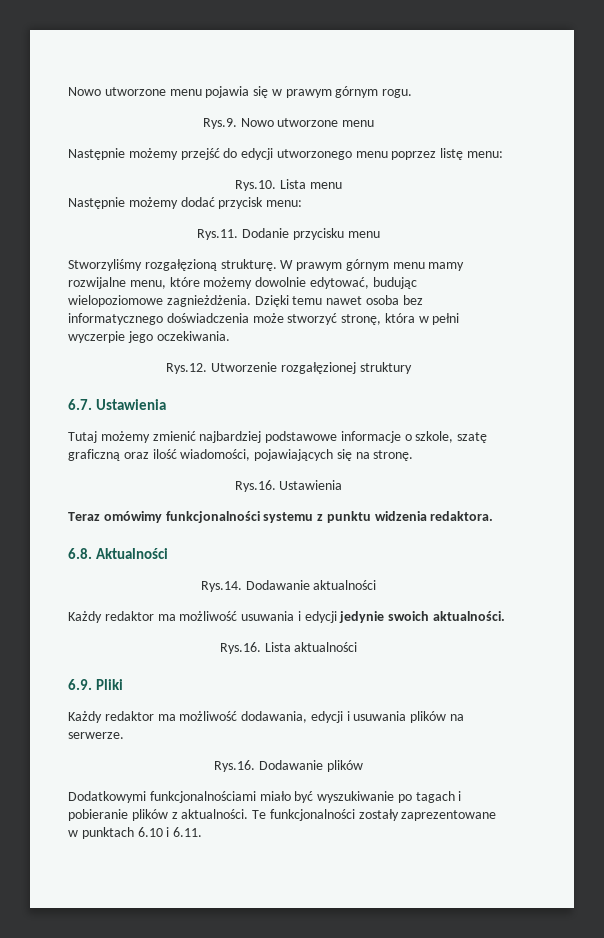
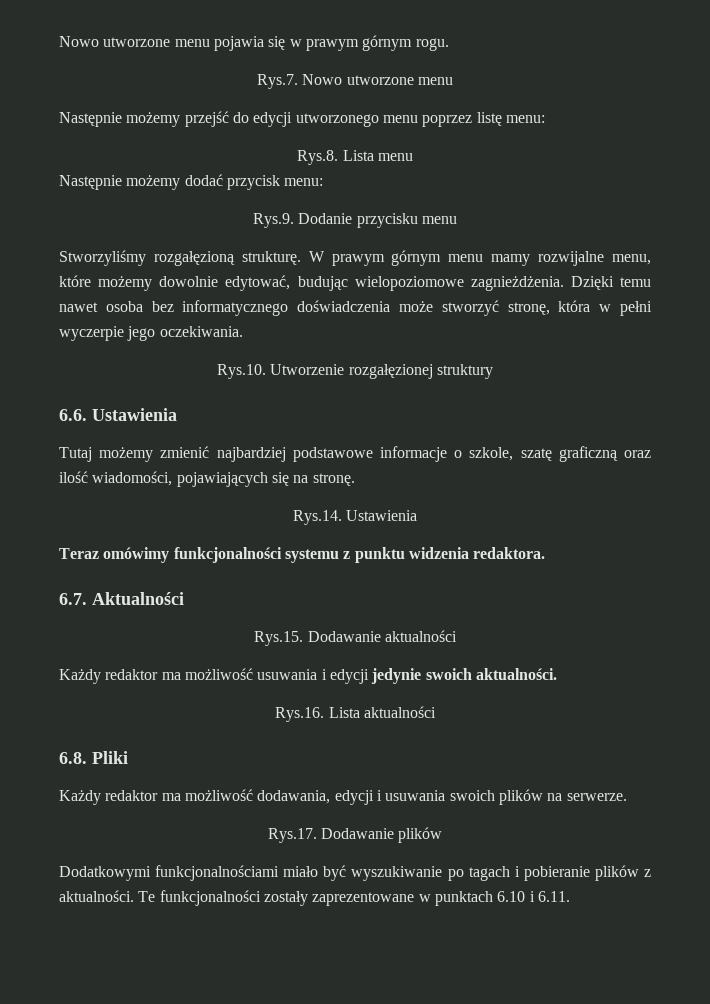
- Rys.9. Nowo utworzone menu
+ Rys.7. Nowo utworzone menu
- Rys.10. Lista menu
+ Rys.8. Lista menu
- Rys.11. Dodanie przycisku menu
+ Rys.9. Dodanie przycisku menu
- Rys.12. Utworzenie rozgałęzionej struktury
+ Rys.10. Utworzenie rozgałęzionej struktury
- 6.7. Ustawienia
+ 6.6. Ustawienia
- Rys.16. Ustawienia
+ Rys.14. Ustawienia
- 6.8. Aktualności
+ 6.7. Aktualności
- Rys.14. Dodawanie aktualności
+ Rys.15. Dodawanie aktualności
- 6.9. Pliki
+ 6.8. Pliki
- Każdy redaktor ma możliwość dodawania, edycji i usuwania plików na serwerze.
+ Każdy redaktor ma możliwość dodawania, edycji i usuwania swoich plików na serwerze.
- Rys.16. Dodawanie plików
+ Rys.17. Dodawanie plików

